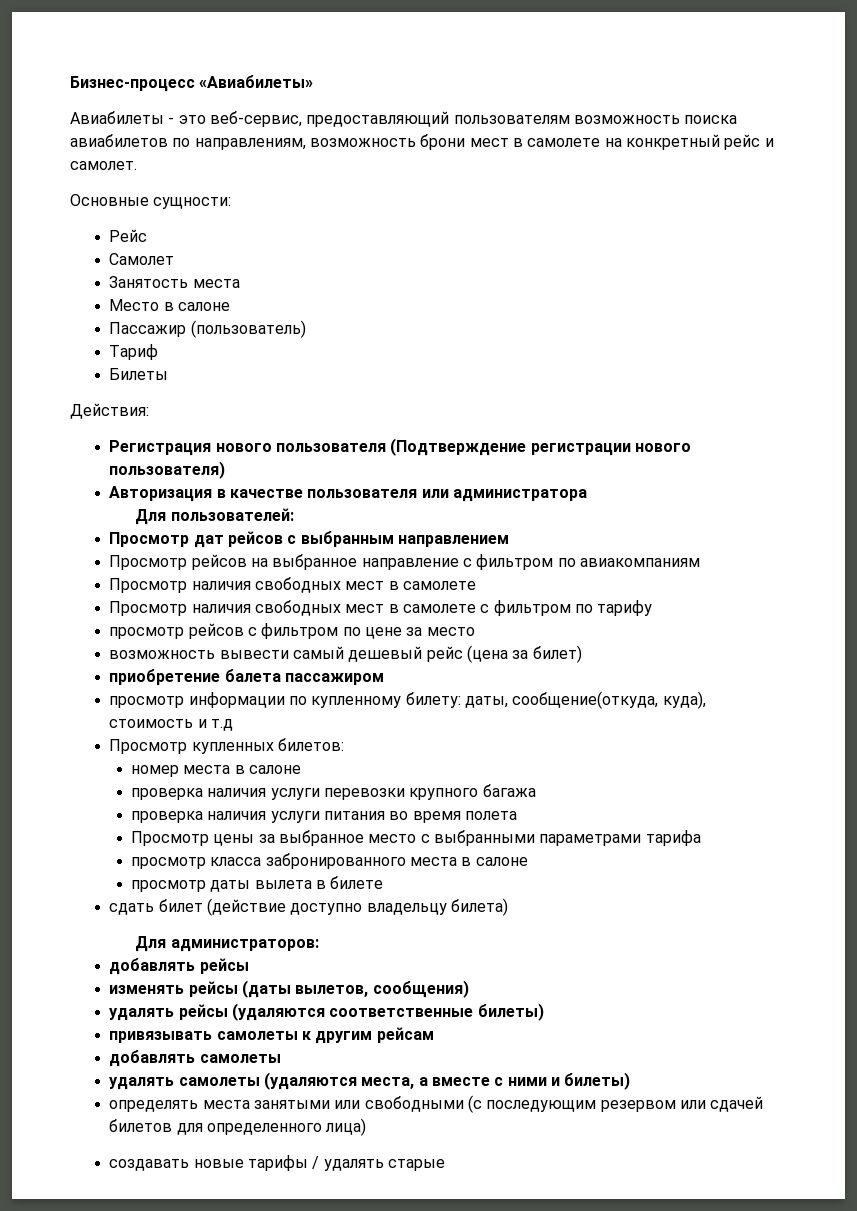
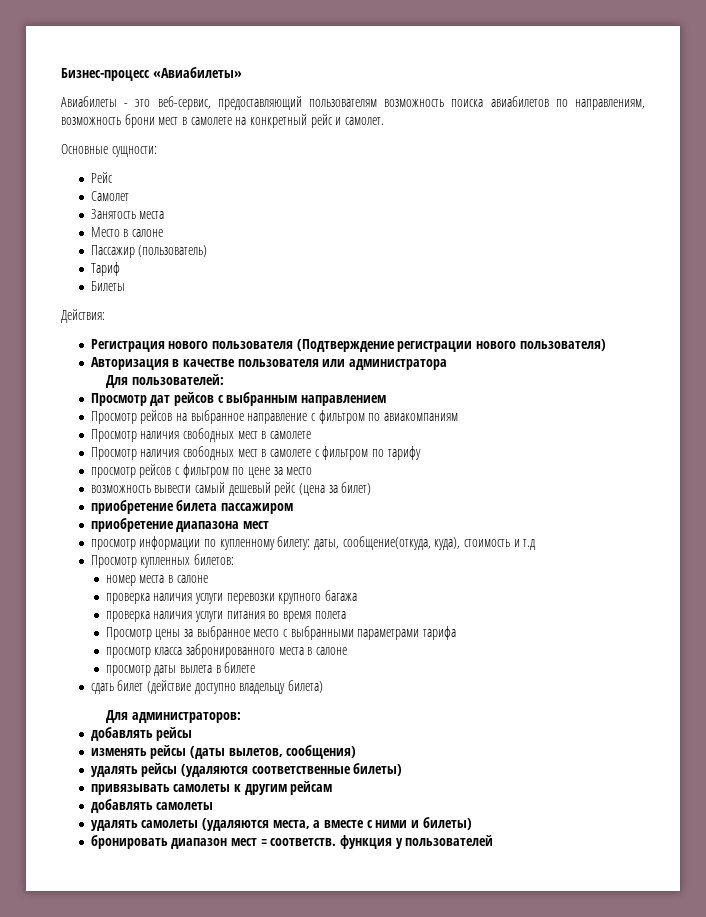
- приобретение балета пассажиром
+ приобретение билета пассажиром
+ приобретение диапазона мест
- определять места занятыми или свободными (с последующим резервом или сдачей билетов для определенного лица)
- создавать новые тарифы / удалять старые
+ бронировать диапазон мест = соответств. функция у пользователей

